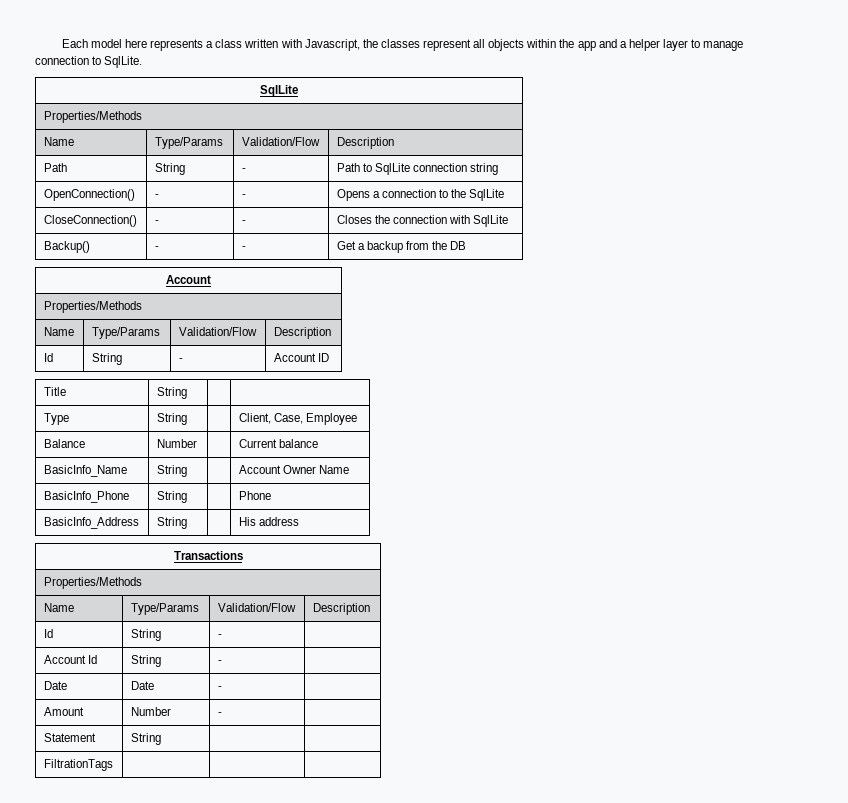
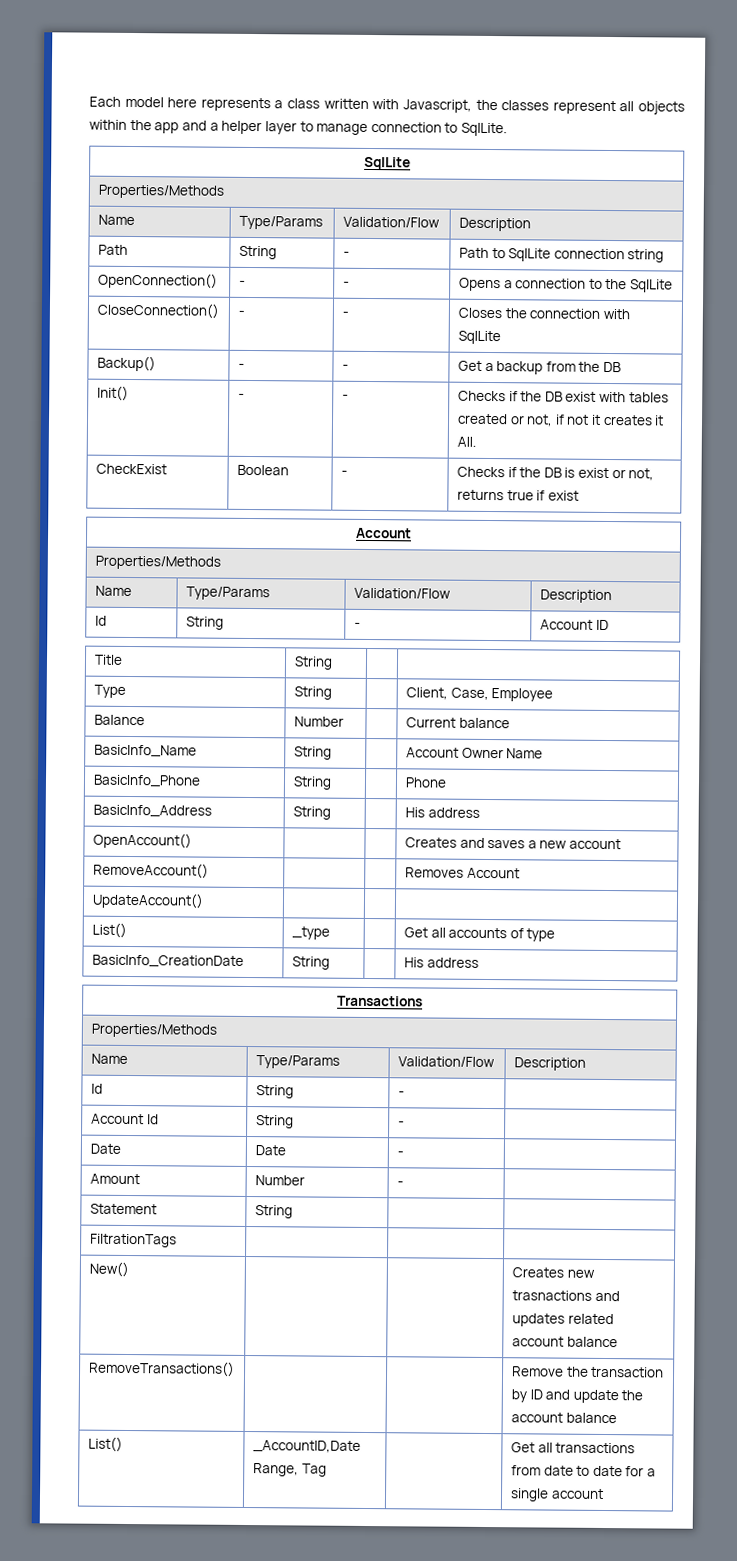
+ Init() | - | - | Checks if the DB exist with tables created or not, if not it creates it All.
+ CheckExist | Boolean | - | Checks if the DB is exist or not, returns true if exist
+ OpenAccount() | | | Creates and saves a new account
+ RemoveAccount() | | | Removes Account
+ UpdateAccount() | | |
+ List() | _type | | Get all accounts of type
+ BasicInfo_CreationDate | String | | His address
+ New() | | | Creates new trasnactions and updates related account balance
+ RemoveTransactions() | | | Remove the transaction by ID and update the account balance
+ List() | _AccountID,Date Range, Tag | | Get all transactions from date to date for a single account

